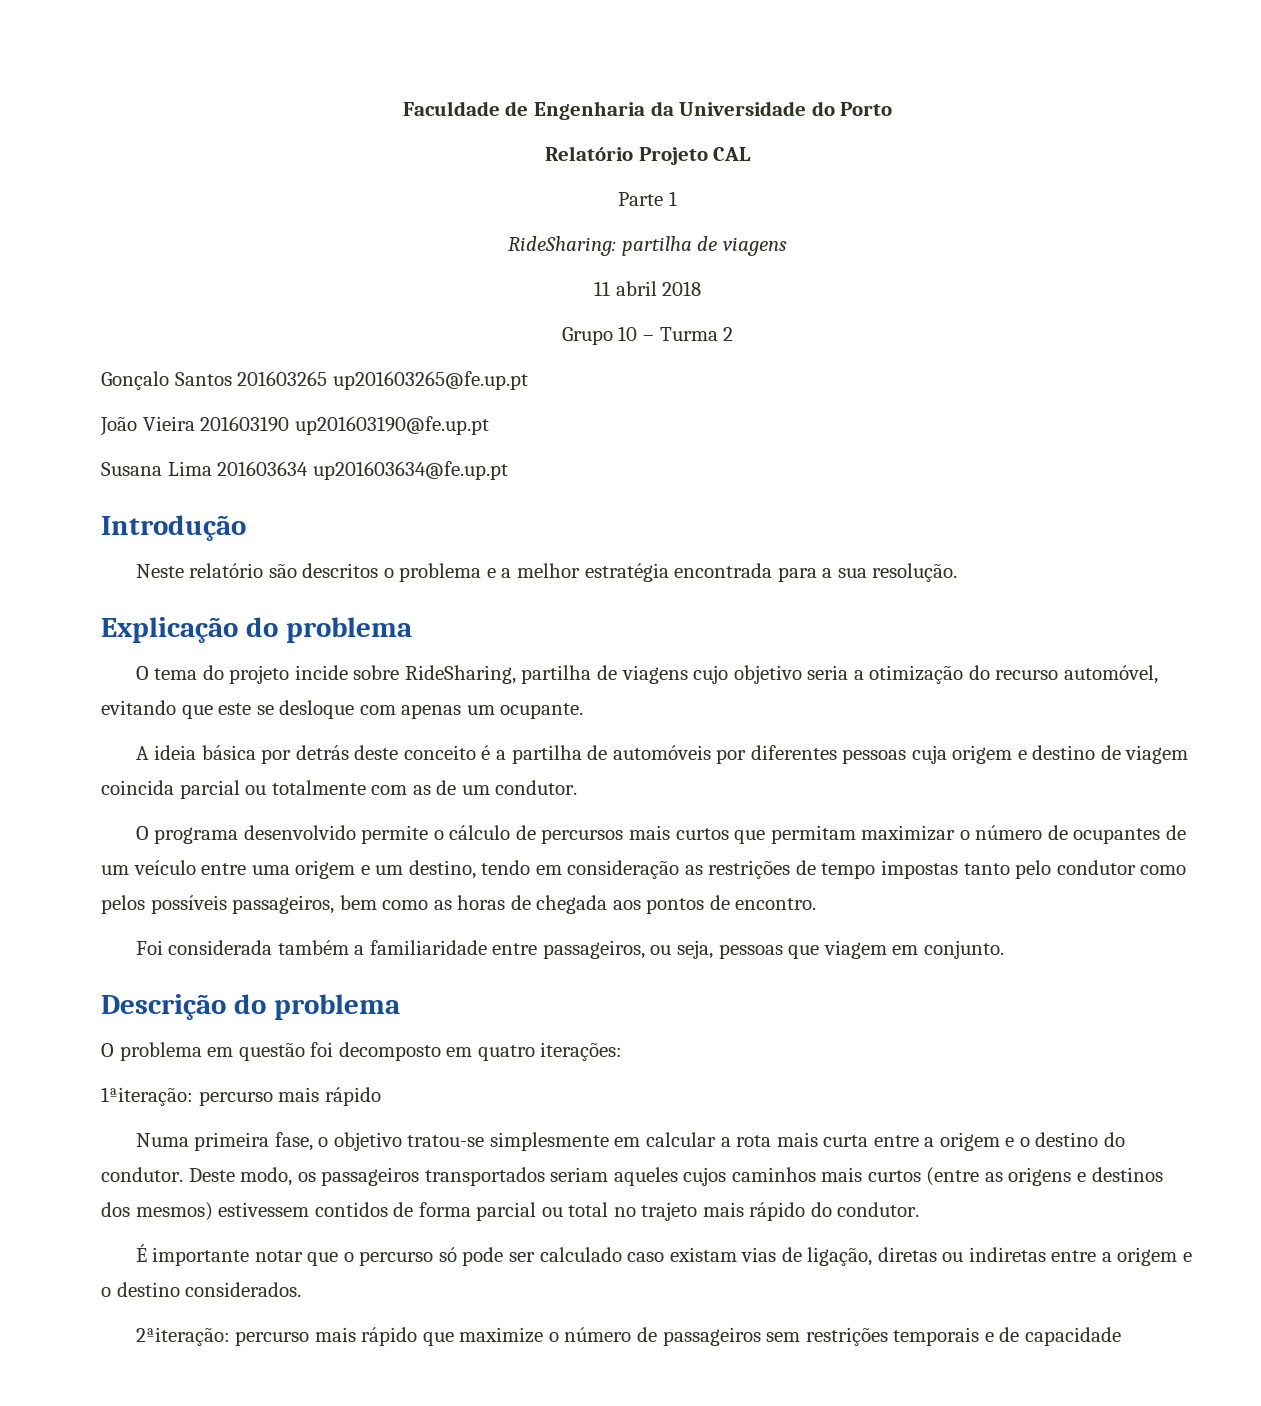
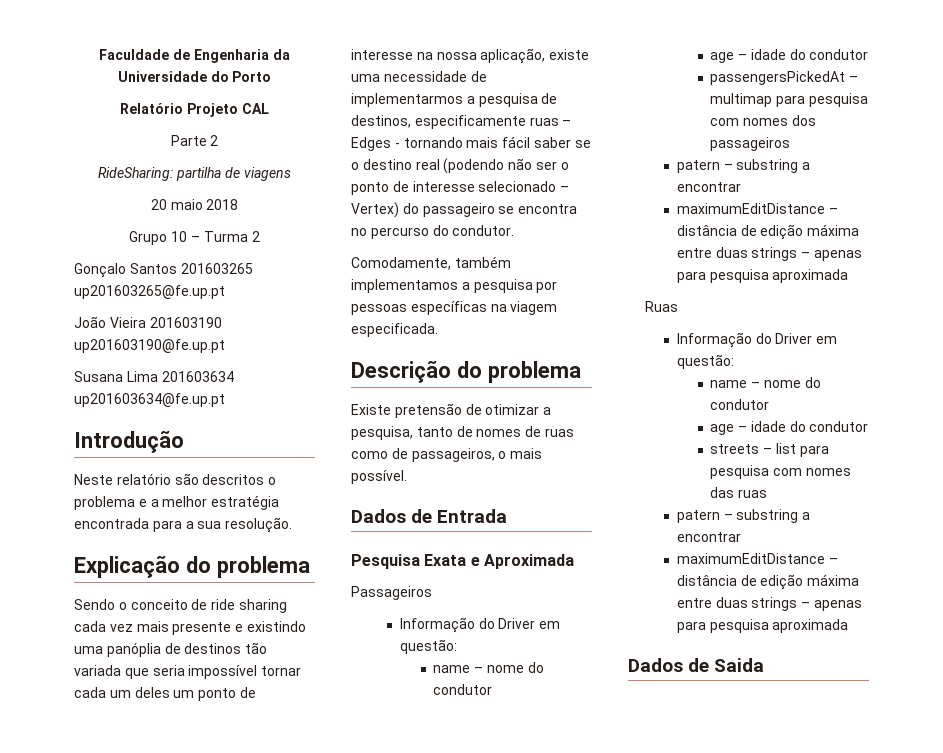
- Parte 1
+ Parte 2
- 11 abril 2018
+ 20 maio 2018
- O tema do projeto incide sobre RideSharing, partilha de viagens cujo objetivo seria a otimização do recurso automóvel, evitando que este se desloque com apenas um ocupante.
- A ideia básica por detrás deste conceito é a partilha de automóveis por diferentes pessoas cuja origem e destino de viagem coincida parcial ou totalmente com as de um condutor.
- O programa desenvolvido permite o cálculo de percursos mais curtos que permitam maximizar o número de ocupantes de um veículo entre uma origem e um destino, tendo em consideração as restrições de tempo impostas tanto pelo condutor como pelos possíveis passageiros, bem como as horas de chegada aos pontos de encontro.
- Foi considerada também a familiaridade entre passageiros, ou seja, pessoas que viagem em conjunto.
+ Sendo o conceito de ride sharing cada vez mais presente e existindo uma panóplia de destinos tão variada que seria impossível tornar cada um deles um ponto de interesse na nossa aplicação, existe uma necessidade de implementarmos a pesquisa de destinos, especificamente ruas – Edges - tornando mais fácil saber se o destino real (podendo não ser o ponto de interesse selecionado – Vertex) do passageiro se encontra no percurso do condutor.
+ Comodamente, também implementamos a pesquisa por pessoas específicas na viagem especificada.
  Descrição do problema
- O problema em questão foi decomposto em quatro iterações:
- 1ªiteração: percurso mais rápido
- Numa primeira fase, o objetivo tratou-se simplesmente em calcular a rota mais curta entre a origem e o destino do condutor. Deste modo, os passageiros transportados seriam aqueles cujos caminhos mais curtos (entre as origens e destinos dos mesmos) estivessem contidos de forma parcial ou total no trajeto mais rápido do condutor.
- É importante notar que o percurso só pode ser calculado caso existam vias de ligação, diretas ou indiretas entre a origem e o destino considerados.
- 2ªiteração: percurso mais rápido que maximize o número de passageiros sem restrições temporais e de capacidade
+ Existe pretensão de otimizar a pesquisa, tanto de nomes de ruas como de passageiros, o mais possível.
+ Dados de Entrada
+ Pesquisa Exata e Aproximada
+ Passageiros
+ Informação do Driver em questão:
+ name – nome do condutor
+ age – idade do condutor
+ passengersPickedAt – multimap para pesquisa com nomes dos passageiros
+ patern – substring a encontrar
+ maximumEditDistance – distância de edição máxima entre duas strings – apenas para pesquisa aproximada
+ Ruas
+ Informação do Driver em questão:
+ name – nome do condutor
+ age – idade do condutor
+ streets – list para pesquisa com nomes das ruas
+ patern – substring a encontrar
+ maximumEditDistance – distância de edição máxima entre duas strings – apenas para pesquisa aproximada
+ Dados de Saida

